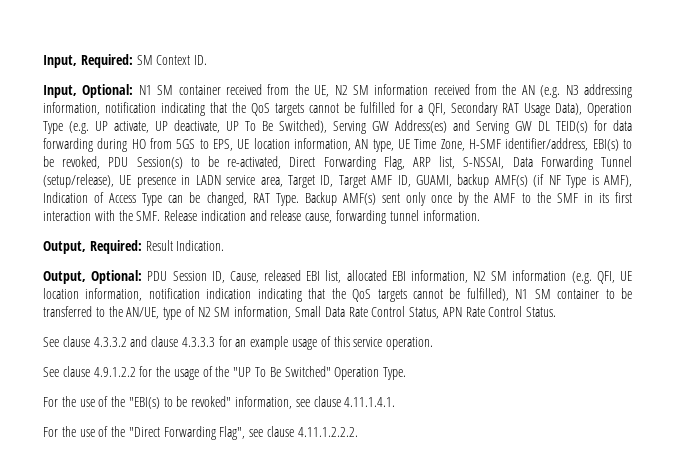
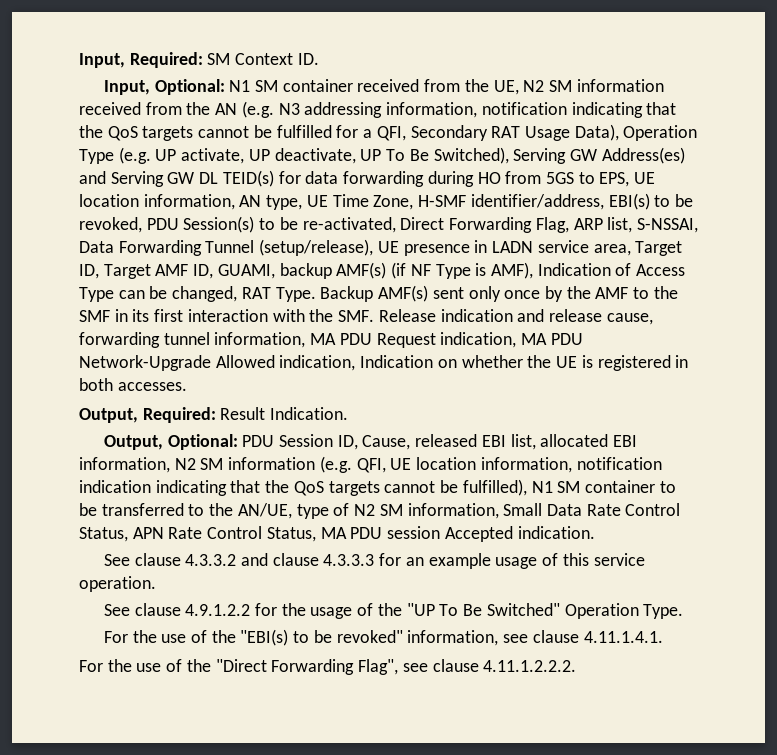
- Backup AMF(s) sent only once by the AMF to the SMF in its first interaction with the SMF. Release indication and release cause, forwarding tunnel information.
+ Backup AMF(s) sent only once by the AMF to the SMF in its first interaction with the SMF. Release indication and release cause, forwarding tunnel information, MA PDU Request indication, MA PDU Network-Upgrade Allowed indication, Indication on whether the UE is registered in both accesses.
- Output, Optional: PDU Session ID, Cause, released EBI list, allocated EBI information, N2 SM information (e.g. QFI, UE location information, notification indication indicating that the QoS targets cannot be fulfilled), N1 SM container to be transferred to the AN/UE, type of N2 SM information, Small Data Rate Control Status, APN Rate Control Status.
+ Output, Optional: PDU Session ID, Cause, released EBI list, allocated EBI information, N2 SM information (e.g. QFI, UE location information, notification indication indicating that the QoS targets cannot be fulfilled), N1 SM container to be transferred to the AN/UE, type of N2 SM information, Small Data Rate Control Status, APN Rate Control Status, MA PDU session Accepted indication.

